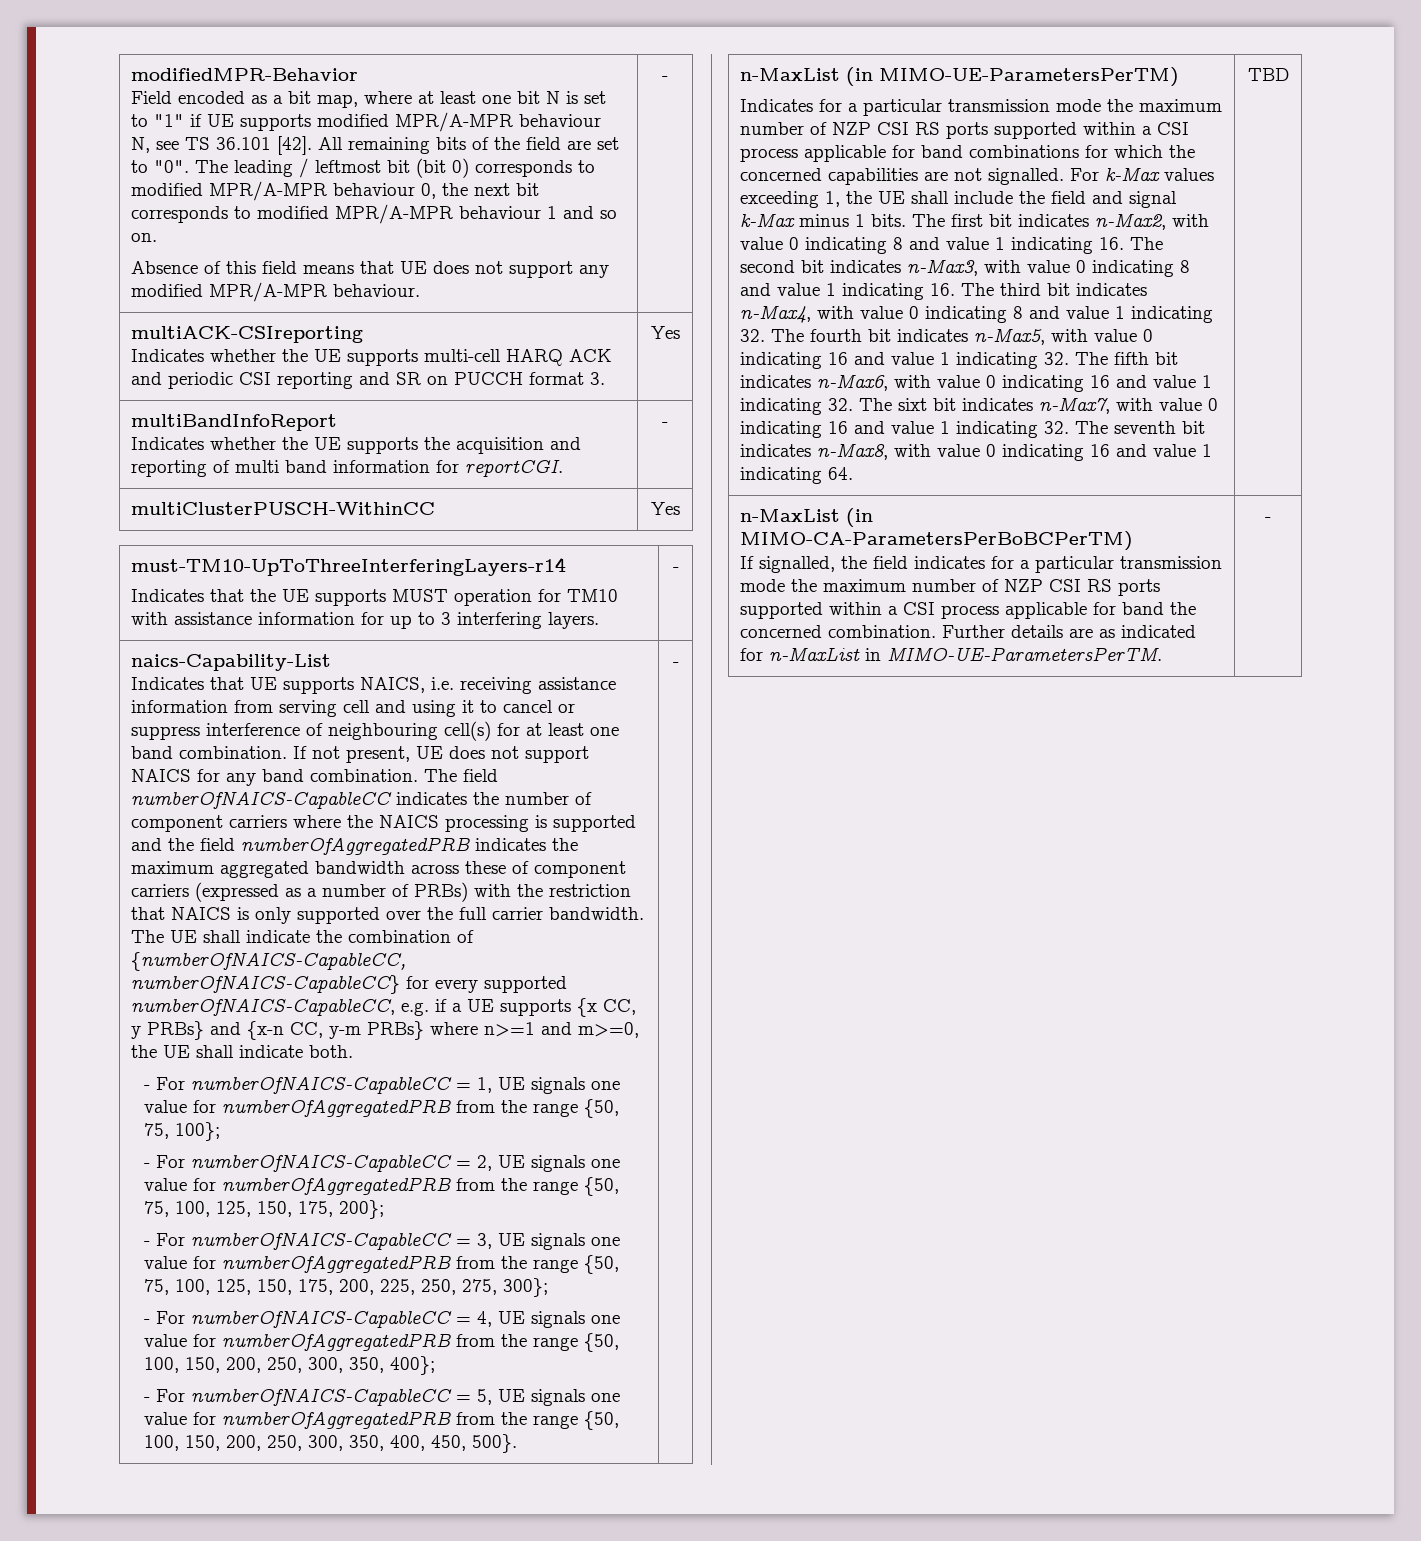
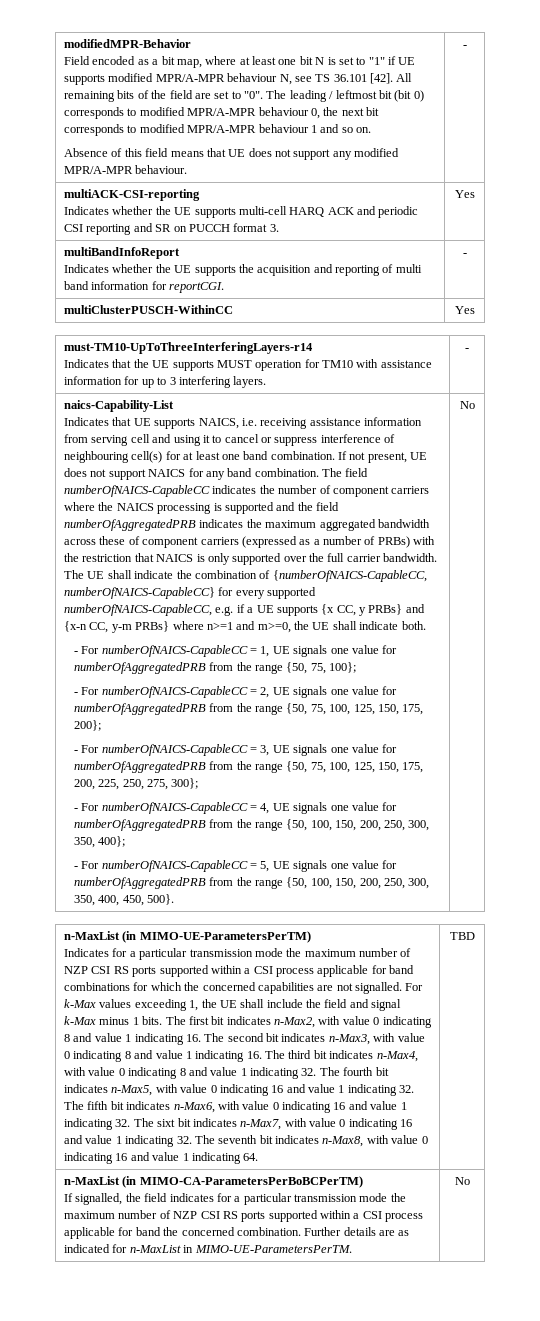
- multiACK-CSIreporting
+ multiACK-CSI-reporting
- - For numberOfNAICS-CapableCC = 5, UE signals one value for numberOfAggregatedPRB from the range {50, 100, 150, 200, 250, 300, 350, 400, 450, 500}. | -
+ - For numberOfNAICS-CapableCC = 5, UE signals one value for numberOfAggregatedPRB from the range {50, 100, 150, 200, 250, 300, 350, 400, 450, 500}. | No
- Further details are as indicated for n-MaxList in MIMO-UE-ParametersPerTM. | -
+ Further details are as indicated for n-MaxList in MIMO-UE-ParametersPerTM. | No

